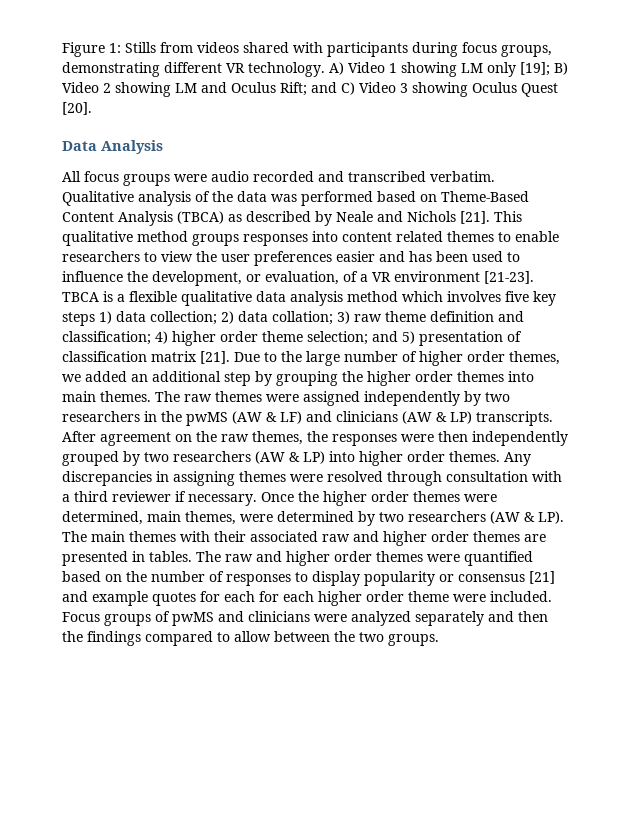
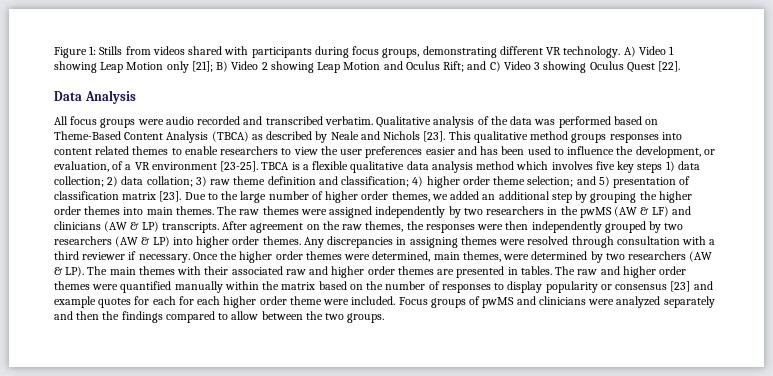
- A) Video 1 showing LM only [19]; B) Video 2 showing LM and Oculus Rift; and C) Video 3 showing Oculus Quest [20].
+ A) Video 1 showing Leap Motion only [21]; B) Video 2 showing Leap Motion and Oculus Rift; and C) Video 3 showing Oculus Quest [22].
- Qualitative analysis of the data was performed based on Theme-Based Content Analysis (TBCA) as described by Neale and Nichols [21].
+ Qualitative analysis of the data was performed based on Theme-Based Content Analysis (TBCA) as described by Neale and Nichols [23].
- This qualitative method groups responses into content related themes to enable researchers to view the user preferences easier and has been used to influence the development, or evaluation, of a VR environment [21-23].
+ This qualitative method groups responses into content related themes to enable researchers to view the user preferences easier and has been used to influence the development, or evaluation, of a VR environment [23-25].
- TBCA is a flexible qualitative data analysis method which involves five key steps 1) data collection; 2) data collation; 3) raw theme definition and classification; 4) higher order theme selection; and 5) presentation of classification matrix [21].
+ TBCA is a flexible qualitative data analysis method which involves five key steps 1) data collection; 2) data collation; 3) raw theme definition and classification; 4) higher order theme selection; and 5) presentation of classification matrix [23].
- The raw and higher order themes were quantified based on the number of responses to display popularity or consensus [21] and example quotes for each for each higher order theme were included.
+ The raw and higher order themes were quantified manually within the matrix based on the number of responses to display popularity or consensus [23] and example quotes for each for each higher order theme were included.

